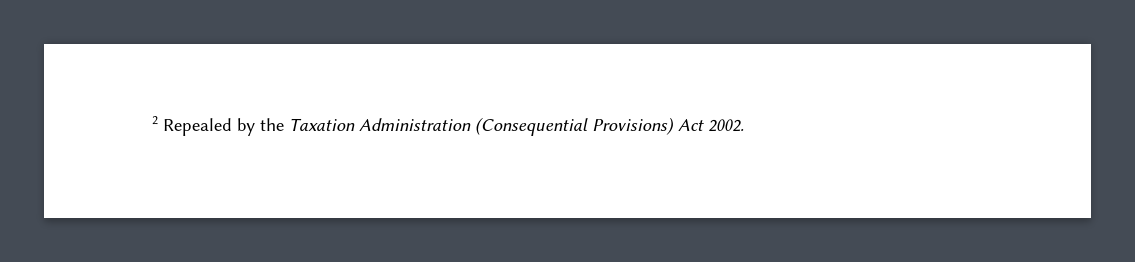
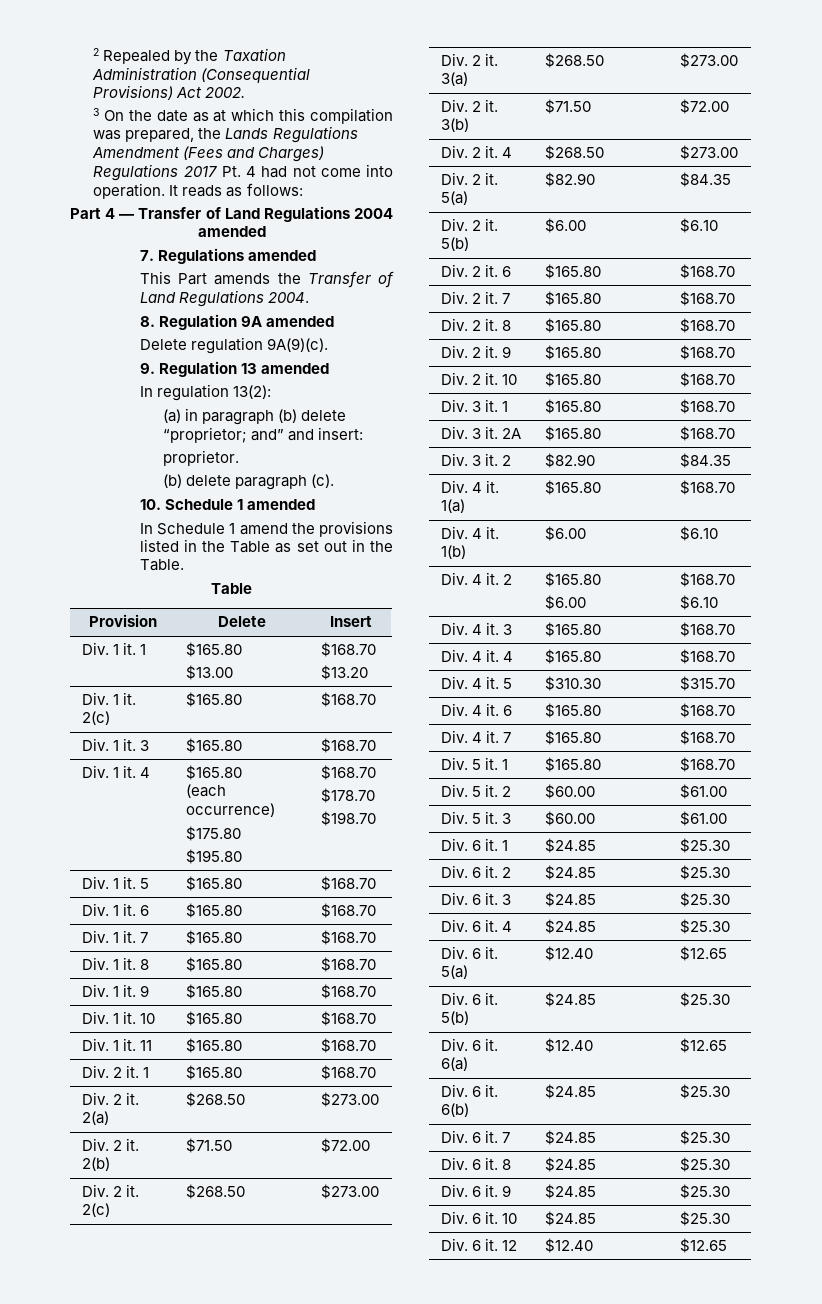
+ 3 On the date as at which this compilation was prepared, the Lands Regulations Amendment (Fees and Charges) Regulations 2017 Pt. 4 had not come into operation. It reads as follows:
+ Part 4 — Transfer of Land Regulations 2004 amended
+ 7. Regulations amended
+ This Part amends the Transfer of Land Regulations 2004.
+ 8. Regulation 9A amended
+ Delete regulation 9A(9)(c).
+ 9. Regulation 13 amended
+ In regulation 13(2):
+ (a) in paragraph (b) delete “proprietor; and” and insert:
+ proprietor.
+ (b) delete paragraph (c).
+ 10. Schedule 1 amended
+ In Schedule 1 amend the provisions listed in the Table as set out in the Table.
+ Table
+ Provision | Delete | Insert
+ Div. 1 it. 1 | $165.80
+ $13.00 | $168.70
+ $13.20
+ Div. 1 it. 2(c) | $165.80 | $168.70
+ Div. 1 it. 3 | $165.80 | $168.70
+ Div. 1 it. 4 | $165.80
+ (each occurrence)
+ $175.80
+ $195.80 | $168.70
+ $178.70
+ $198.70
+ Div. 1 it. 5 | $165.80 | $168.70
+ Div. 1 it. 6 | $165.80 | $168.70
+ Div. 1 it. 7 | $165.80 | $168.70
+ Div. 1 it. 8 | $165.80 | $168.70
+ Div. 1 it. 9 | $165.80 | $168.70
+ Div. 1 it. 10 | $165.80 | $168.70
+ Div. 1 it. 11 | $165.80 | $168.70
+ Div. 2 it. 1 | $165.80 | $168.70
+ Div. 2 it. 2(a) | $268.50 | $273.00
+ Div. 2 it. 2(b) | $71.50 | $72.00
+ Div. 2 it. 2(c) | $268.50 | $273.00
+ Div. 2 it. 3(a) | $268.50 | $273.00
+ Div. 2 it. 3(b) | $71.50 | $72.00
+ Div. 2 it. 4 | $268.50 | $273.00
+ Div. 2 it. 5(a) | $82.90 | $84.35
+ Div. 2 it. 5(b) | $6.00 | $6.10
+ Div. 2 it. 6 | $165.80 | $168.70
+ Div. 2 it. 7 | $165.80 | $168.70
+ Div. 2 it. 8 | $165.80 | $168.70
+ Div. 2 it. 9 | $165.80 | $168.70
+ Div. 2 it. 10 | $165.80 | $168.70
+ Div. 3 it. 1 | $165.80 | $168.70
+ Div. 3 it. 2A | $165.80 | $168.70
+ Div. 3 it. 2 | $82.90 | $84.35
+ Div. 4 it. 1(a) | $165.80 | $168.70
+ Div. 4 it. 1(b) | $6.00 | $6.10
+ Div. 4 it. 2 | $165.80
+ $6.00 | $168.70
+ $6.10
+ Div. 4 it. 3 | $165.80 | $168.70
+ Div. 4 it. 4 | $165.80 | $168.70
+ Div. 4 it. 5 | $310.30 | $315.70
+ Div. 4 it. 6 | $165.80 | $168.70
+ Div. 4 it. 7 | $165.80 | $168.70
+ Div. 5 it. 1 | $165.80 | $168.70
+ Div. 5 it. 2 | $60.00 | $61.00
+ Div. 5 it. 3 | $60.00 | $61.00
+ Div. 6 it. 1 | $24.85 | $25.30
+ Div. 6 it. 2 | $24.85 | $25.30
+ Div. 6 it. 3 | $24.85 | $25.30
+ Div. 6 it. 4 | $24.85 | $25.30
+ Div. 6 it. 5(a) | $12.40 | $12.65
+ Div. 6 it. 5(b) | $24.85 | $25.30
+ Div. 6 it. 6(a) | $12.40 | $12.65
+ Div. 6 it. 6(b) | $24.85 | $25.30
+ Div. 6 it. 7 | $24.85 | $25.30
+ Div. 6 it. 8 | $24.85 | $25.30
+ Div. 6 it. 9 | $24.85 | $25.30
+ Div. 6 it. 10 | $24.85 | $25.30
+ Div. 6 it. 12 | $12.40 | $12.65

